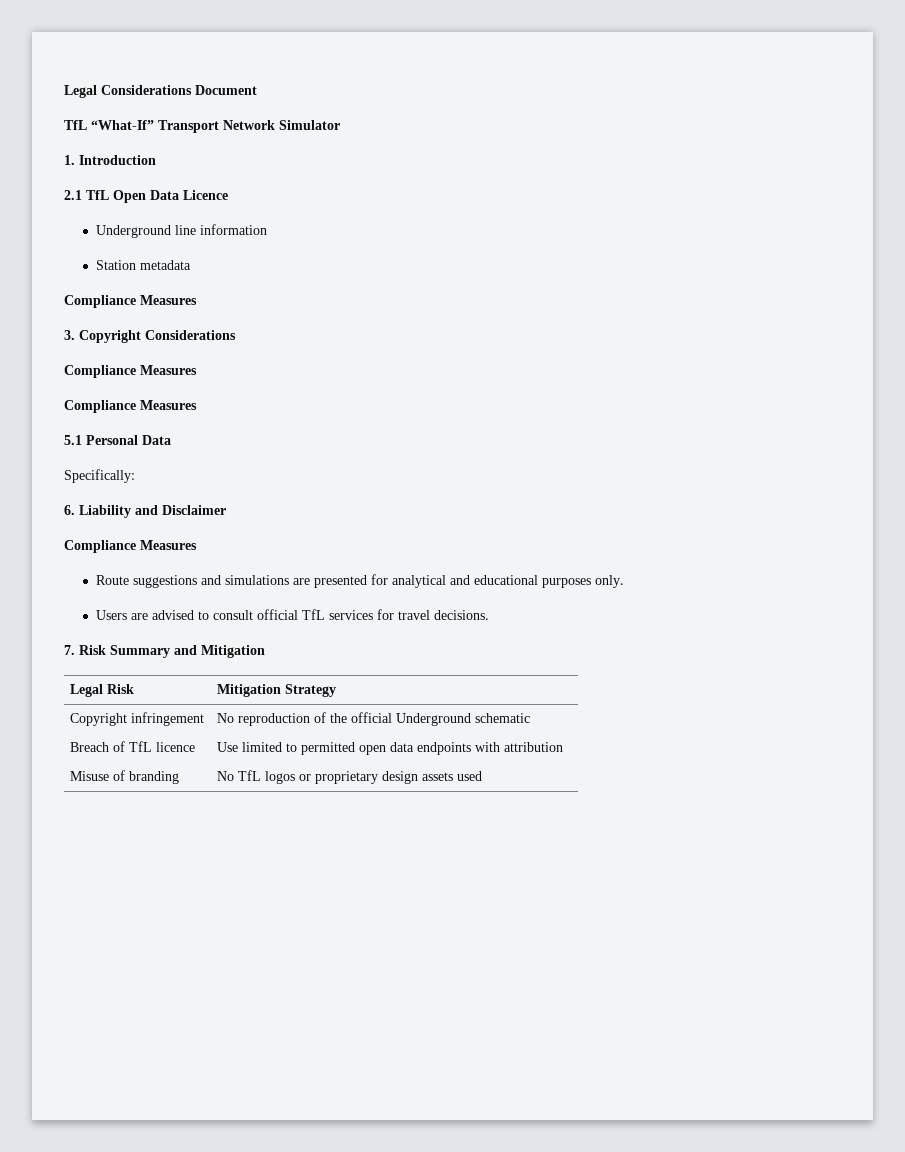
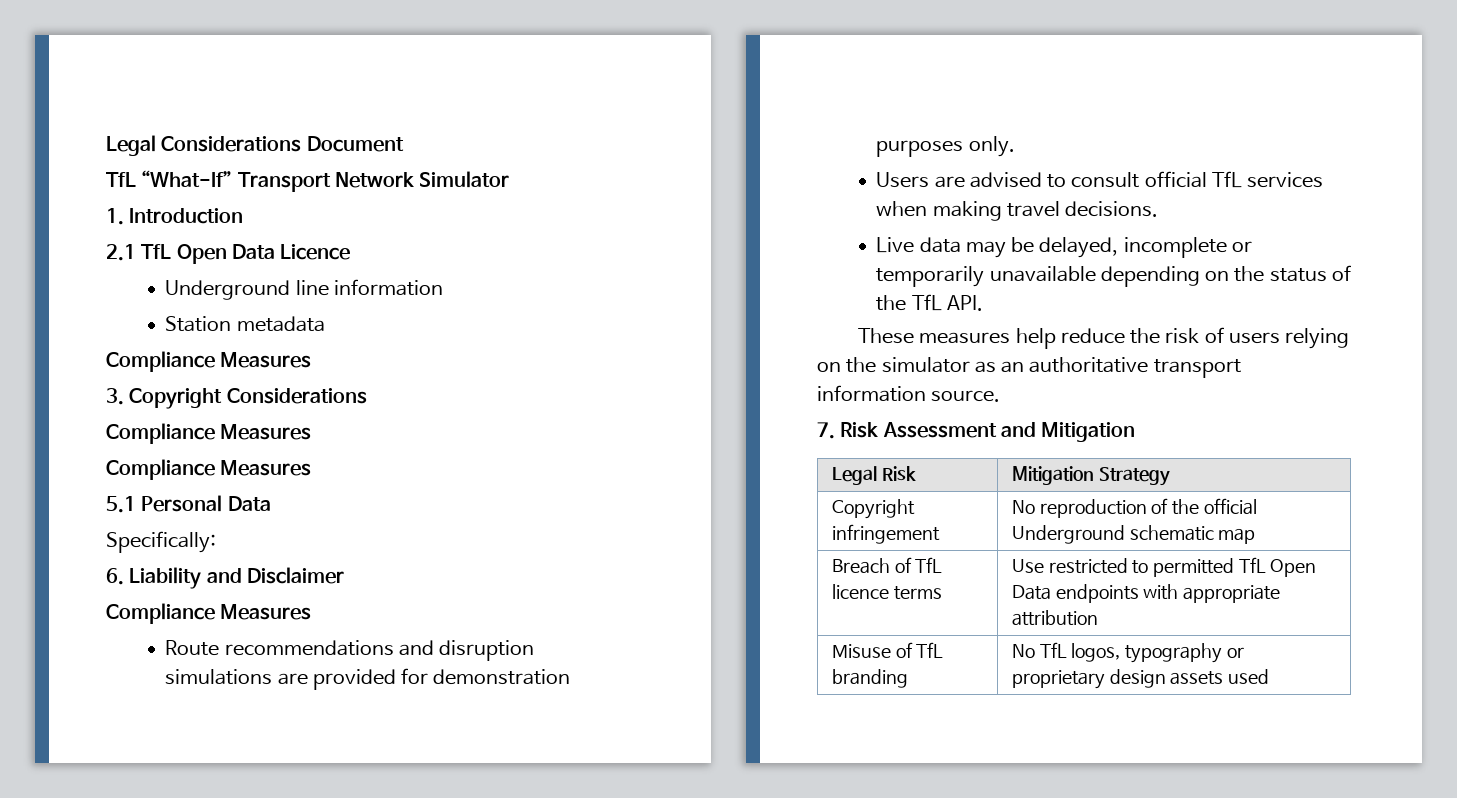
- Route suggestions and simulations are presented for analytical and educational purposes only.
+ Route recommendations and disruption simulations are provided for demonstration purposes only.
- Users are advised to consult official TfL services for travel decisions.
+ Users are advised to consult official TfL services when making travel decisions.
+ Live data may be delayed, incomplete or temporarily unavailable depending on the status of the TfL API.
+ These measures help reduce the risk of users relying on the simulator as an authoritative transport information source.
- 7. Risk Summary and Mitigation
+ 7. Risk Assessment and Mitigation
- Copyright infringement | No reproduction of the official Underground schematic
+ Copyright infringement | No reproduction of the official Underground schematic map
- Breach of TfL licence | Use limited to permitted open data endpoints with attribution
+ Breach of TfL licence terms | Use restricted to permitted TfL Open Data endpoints with appropriate attribution
- Misuse of branding | No TfL logos or proprietary design assets used
+ Misuse of TfL branding | No TfL logos, typography or proprietary design assets used

